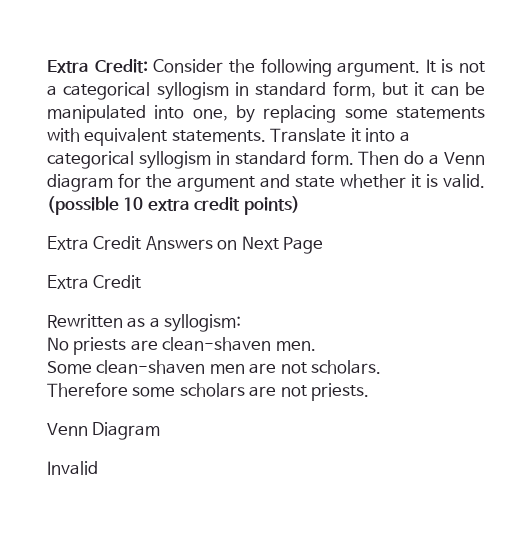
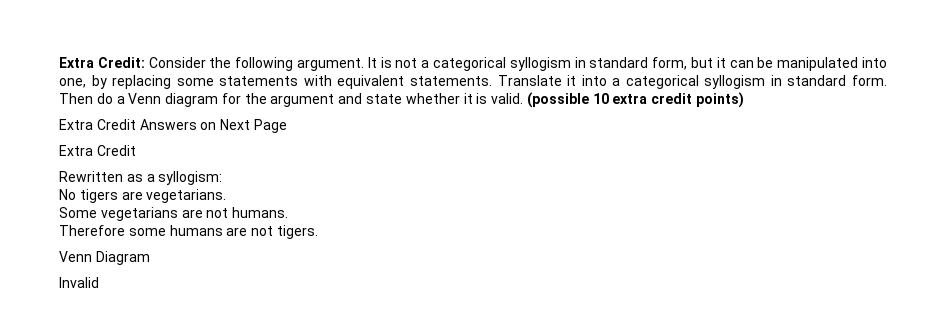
- No priests are clean-shaven men.
+ No tigers are vegetarians.
- Some clean-shaven men are not scholars.
+ Some vegetarians are not humans.
- Therefore some scholars are not priests.
+ Therefore some humans are not tigers.

